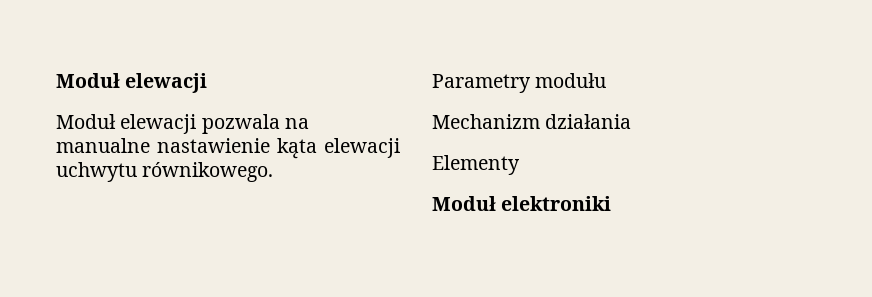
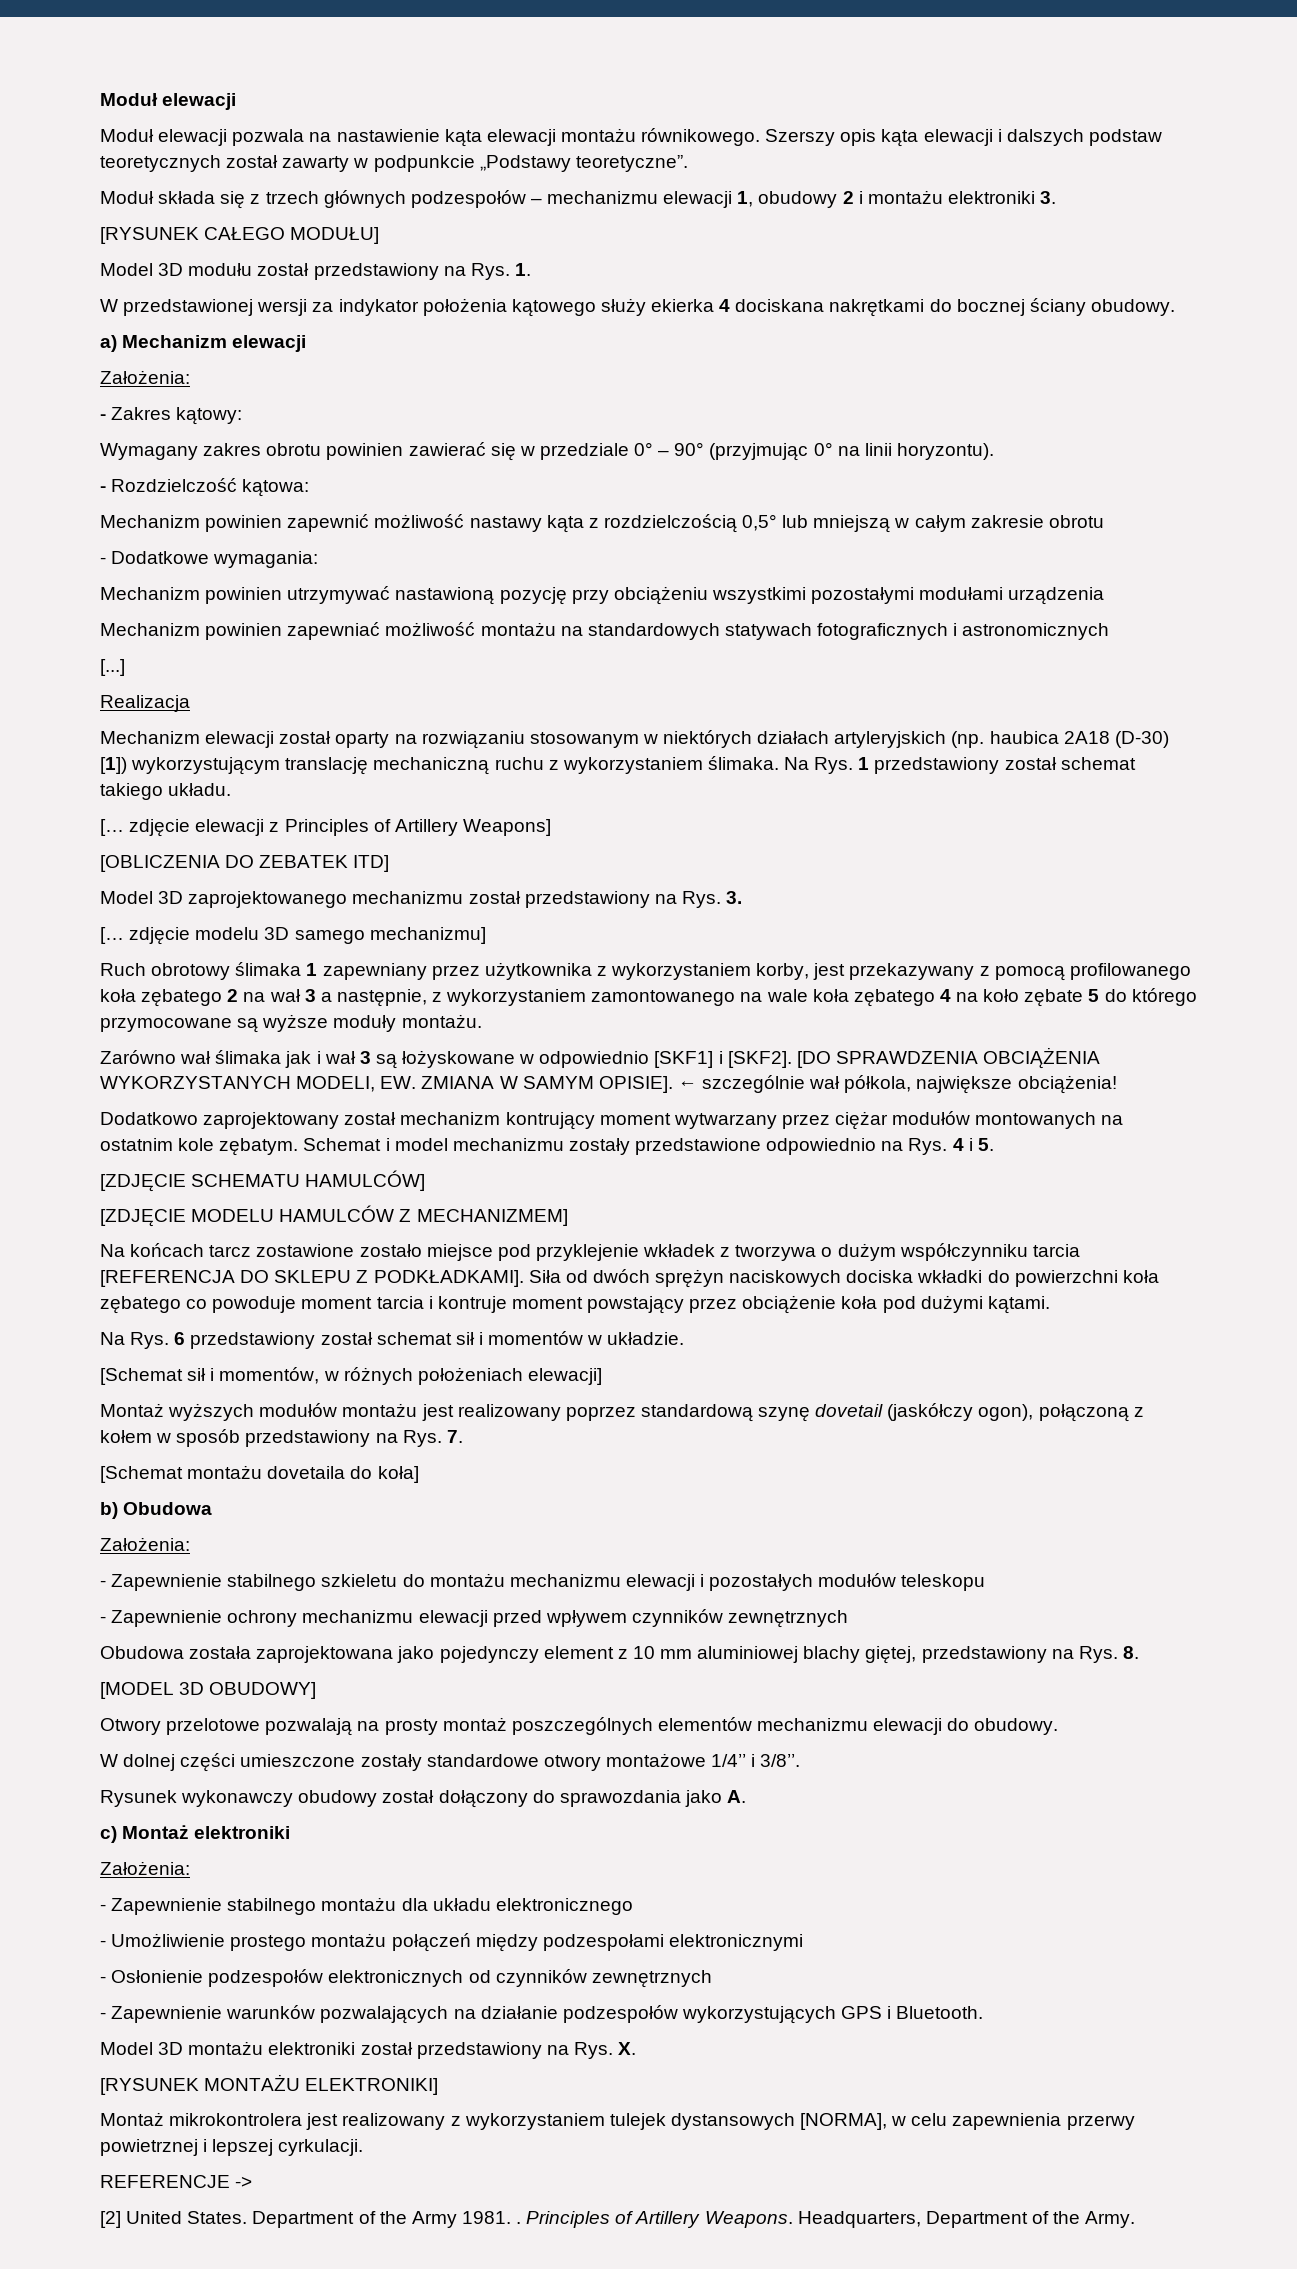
- Moduł elewacji pozwala na manualne nastawienie kąta elewacji uchwytu równikowego.
- Parametry modułu
- Mechanizm działania
- Elementy
- Moduł elektroniki
+ Moduł elewacji pozwala na nastawienie kąta elewacji montażu równikowego. Szerszy opis kąta elewacji i dalszych podstaw teoretycznych został zawarty w podpunkcie „Podstawy teoretyczne”.
+ Moduł składa się z trzech głównych podzespołów – mechanizmu elewacji 1, obudowy 2 i montażu elektroniki 3.
+ [RYSUNEK CAŁEGO MODUŁU]
+ Model 3D modułu został przedstawiony na Rys. 1.
+ W przedstawionej wersji za indykator położenia kątowego służy ekierka 4 dociskana nakrętkami do bocznej ściany obudowy.
+ a) Mechanizm elewacji
+ Założenia:
+ - Zakres kątowy:
+ Wymagany zakres obrotu powinien zawierać się w przedziale 0° – 90° (przyjmując 0° na linii horyzontu).
+ - Rozdzielczość kątowa:
+ Mechanizm powinien zapewnić możliwość nastawy kąta z rozdzielczością 0,5° lub mniejszą w całym zakresie obrotu
+ - Dodatkowe wymagania:
+ Mechanizm powinien utrzymywać nastawioną pozycję przy obciążeniu wszystkimi pozostałymi modułami urządzenia
+ Mechanizm powinien zapewniać możliwość montażu na standardowych statywach fotograficznych i astronomicznych
+ [...]
+ Realizacja
+ Mechanizm elewacji został oparty na rozwiązaniu stosowanym w niektórych działach artyleryjskich (np. haubica 2A18 (D-30) [1]) wykorzystującym translację mechaniczną ruchu z wykorzystaniem ślimaka. Na Rys. 1 przedstawiony został schemat takiego układu.
+ [… zdjęcie elewacji z Principles of Artillery Weapons]
+ [OBLICZENIA DO ZEBATEK ITD]
+ Model 3D zaprojektowanego mechanizmu został przedstawiony na Rys. 3.
+ [… zdjęcie modelu 3D samego mechanizmu]
+ Ruch obrotowy ślimaka 1 zapewniany przez użytkownika z wykorzystaniem korby, jest przekazywany z pomocą profilowanego koła zębatego 2 na wał 3 a następnie, z wykorzystaniem zamontowanego na wale koła zębatego 4 na koło zębate 5 do którego przymocowane są wyższe moduły montażu.
+ Zarówno wał ślimaka jak i wał 3 są łożyskowane w odpowiednio [SKF1] i [SKF2]. [DO SPRAWDZENIA OBCIĄŻENIA WYKORZYSTANYCH MODELI, EW. ZMIANA W SAMYM OPISIE]. ← szczególnie wał półkola, największe obciążenia!
+ Dodatkowo zaprojektowany został mechanizm kontrujący moment wytwarzany przez ciężar modułów montowanych na ostatnim kole zębatym. Schemat i model mechanizmu zostały przedstawione odpowiednio na Rys. 4 i 5.
+ [ZDJĘCIE SCHEMATU HAMULCÓW]
+ [ZDJĘCIE MODELU HAMULCÓW Z MECHANIZMEM]
+ Na końcach tarcz zostawione zostało miejsce pod przyklejenie wkładek z tworzywa o dużym współczynniku tarcia [REFERENCJA DO SKLEPU Z PODKŁADKAMI]. Siła od dwóch sprężyn naciskowych dociska wkładki do powierzchni koła zębatego co powoduje moment tarcia i kontruje moment powstający przez obciążenie koła pod dużymi kątami.
+ Na Rys. 6 przedstawiony został schemat sił i momentów w układzie.
+ [Schemat sił i momentów, w różnych położeniach elewacji]
+ Montaż wyższych modułów montażu jest realizowany poprzez standardową szynę dovetail (jaskółczy ogon), połączoną z kołem w sposób przedstawiony na Rys. 7.
+ [Schemat montażu dovetaila do koła]
+ b) Obudowa
+ Założenia:
+ - Zapewnienie stabilnego szkieletu do montażu mechanizmu elewacji i pozostałych modułów teleskopu
+ - Zapewnienie ochrony mechanizmu elewacji przed wpływem czynników zewnętrznych
+ Obudowa została zaprojektowana jako pojedynczy element z 10 mm aluminiowej blachy giętej, przedstawiony na Rys. 8.
+ [MODEL 3D OBUDOWY]
+ Otwory przelotowe pozwalają na prosty montaż poszczególnych elementów mechanizmu elewacji do obudowy.
+ W dolnej części umieszczone zostały standardowe otwory montażowe 1/4’’ i 3/8’’.
+ Rysunek wykonawczy obudowy został dołączony do sprawozdania jako A.
+ c) Montaż elektroniki
+ Założenia:
+ - Zapewnienie stabilnego montażu dla układu elektronicznego
+ - Umożliwienie prostego montażu połączeń między podzespołami elektronicznymi
+ - Osłonienie podzespołów elektronicznych od czynników zewnętrznych
+ - Zapewnienie warunków pozwalających na działanie podzespołów wykorzystujących GPS i Bluetooth.
+ Model 3D montażu elektroniki został przedstawiony na Rys. X.
+ [RYSUNEK MONTAŻU ELEKTRONIKI]
+ Montaż mikrokontrolera jest realizowany z wykorzystaniem tulejek dystansowych [NORMA], w celu zapewnienia przerwy powietrznej i lepszej cyrkulacji.
+ REFERENCJE ->
+ [2] United States. Department of the Army 1981. . Principles of Artillery Weapons. Headquarters, Department of the Army.

